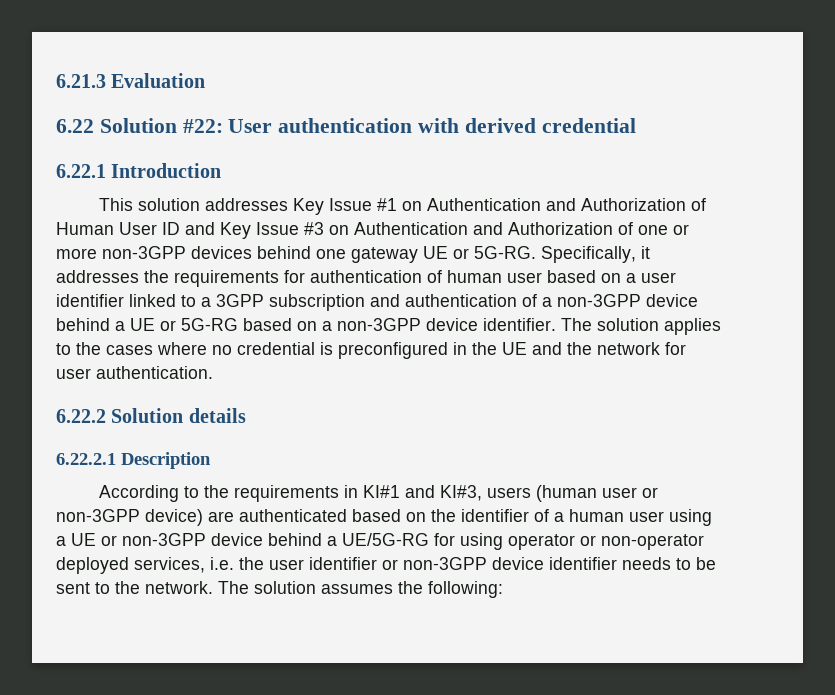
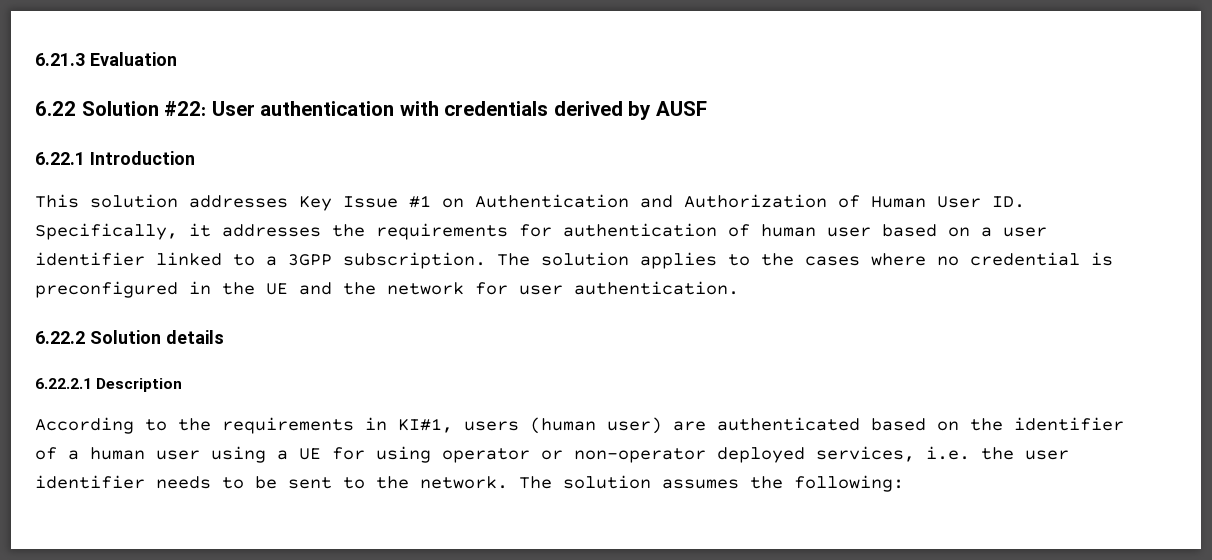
- 6.22 Solution #22: User authentication with derived credential
+ 6.22 Solution #22: User authentication with credentials derived by AUSF
- This solution addresses Key Issue #1 on Authentication and Authorization of Human User ID and Key Issue #3 on Authentication and Authorization of one or more non-3GPP devices behind one gateway UE or 5G-RG. Specifically, it addresses the requirements for authentication of human user based on a user identifier linked to a 3GPP subscription and authentication of a non-3GPP device behind a UE or 5G-RG based on a non-3GPP device identifier.
+ This solution addresses Key Issue #1 on Authentication and Authorization of Human User ID. Specifically, it addresses the requirements for authentication of human user based on a user identifier linked to a 3GPP subscription.
- According to the requirements in KI#1 and KI#3, users (human user or non-3GPP device) are authenticated based on the identifier of a human user using a UE or non-3GPP device behind a UE/5G-RG for using operator or non-operator deployed services, i.e. the user identifier or non-3GPP device identifier needs to be sent to the network.
+ According to the requirements in KI#1, users (human user) are authenticated based on the identifier of a human user using a UE for using operator or non-operator deployed services, i.e. the user identifier needs to be sent to the network.

